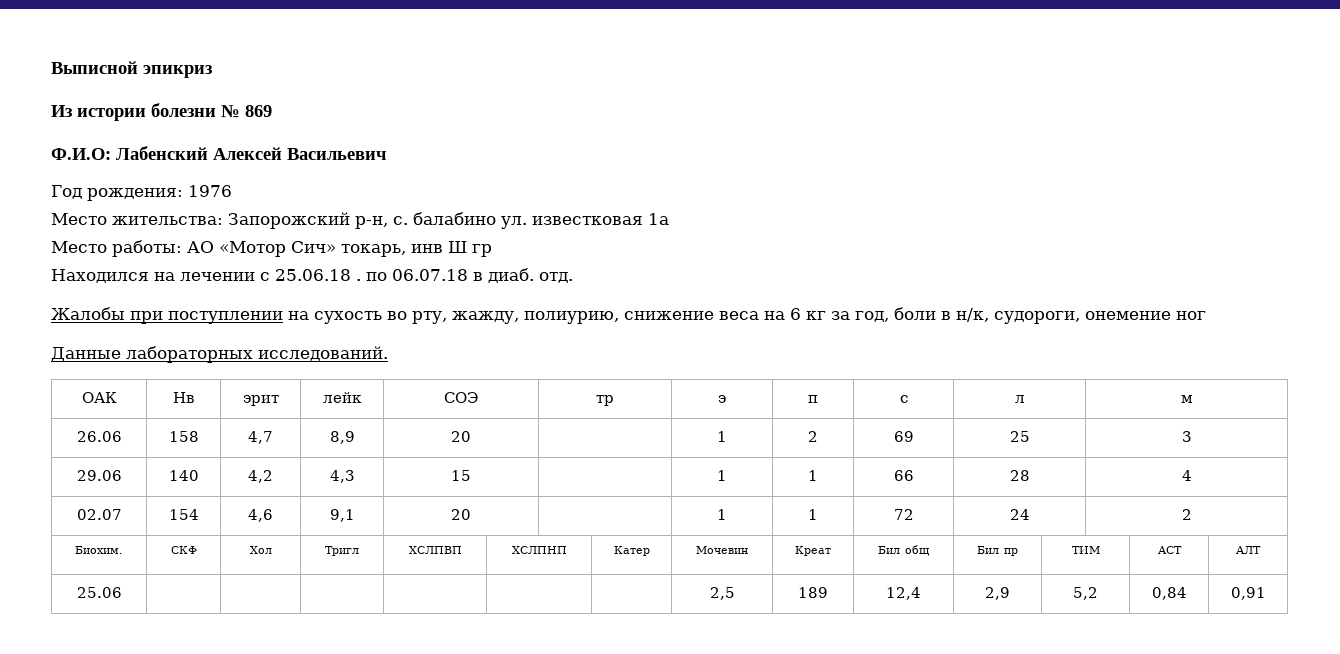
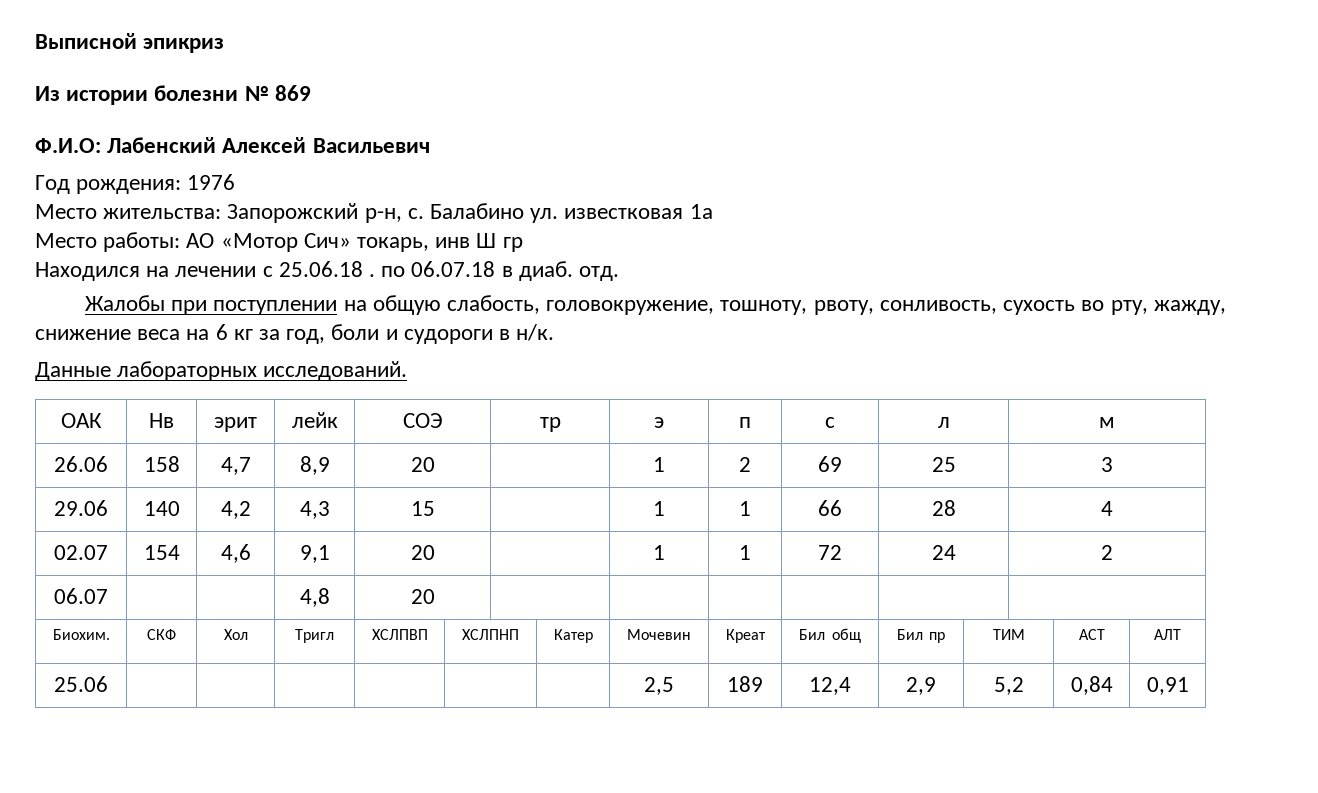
- Место жительства: Запорожский р-н, с. балабино ул. известковая 1а
+ Место жительства: Запорожский р-н, с. Балабино ул. известковая 1а
- Жалобы при поступлении на сухость во рту, жажду, полиурию, снижение веса на 6 кг за год, боли в н/к, судороги, онемение ног
+ Жалобы при поступлении на общую слабость, головокружение, тошноту, рвоту, сонливость, сухость во рту, жажду, снижение веса на 6 кг за год, боли и судороги в н/к.
+ 06.07 | | | 4,8 | 20 | | | | | |

